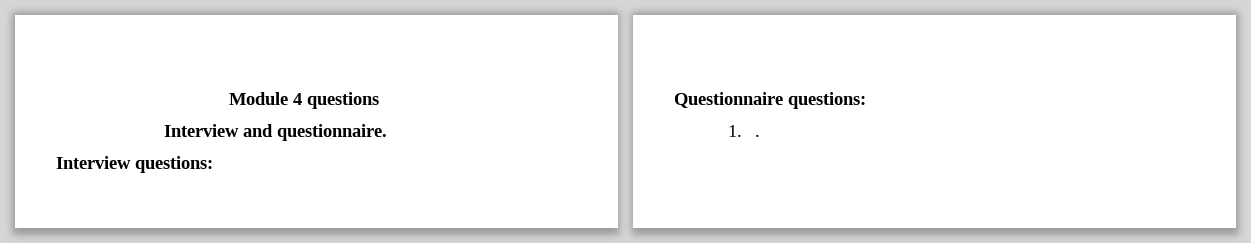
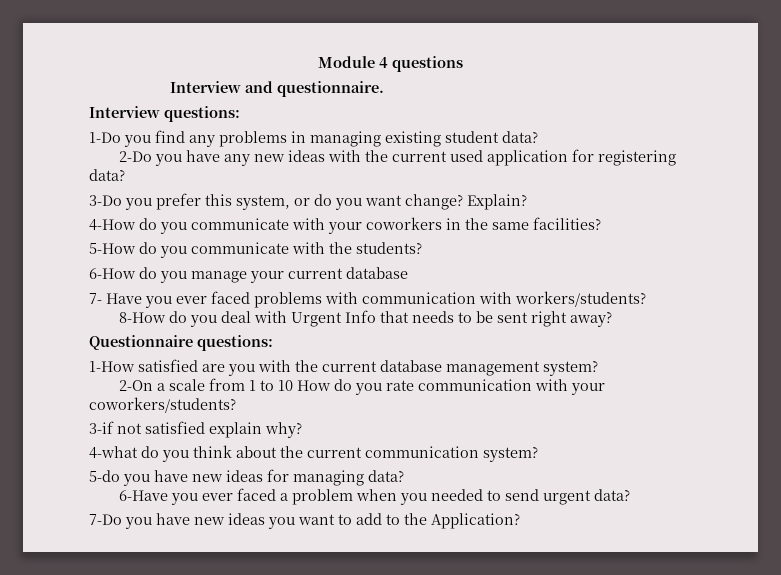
+ 1-Do you find any problems in managing existing student data?
+ 2-Do you have any new ideas with the current used application for registering data?
+ 3-Do you prefer this system, or do you want change? Explain?
+ 4-How do you communicate with your coworkers in the same facilities?
+ 5-How do you communicate with the students?
+ 6-How do you manage your current database
+ 7- Have you ever faced problems with communication with workers/students?
+ 8-How do you deal with Urgent Info that needs to be sent right away?
  Questionnaire questions:
- 1. .
+ 1-How satisfied are you with the current database management system?
+ 2-On a scale from 1 to 10 How do you rate communication with your coworkers/students?
+ 3-if not satisfied explain why?
+ 4-what do you think about the current communication system?
+ 5-do you have new ideas for managing data?
+ 6-Have you ever faced a problem when you needed to send urgent data?
+ 7-Do you have new ideas you want to add to the Application?

